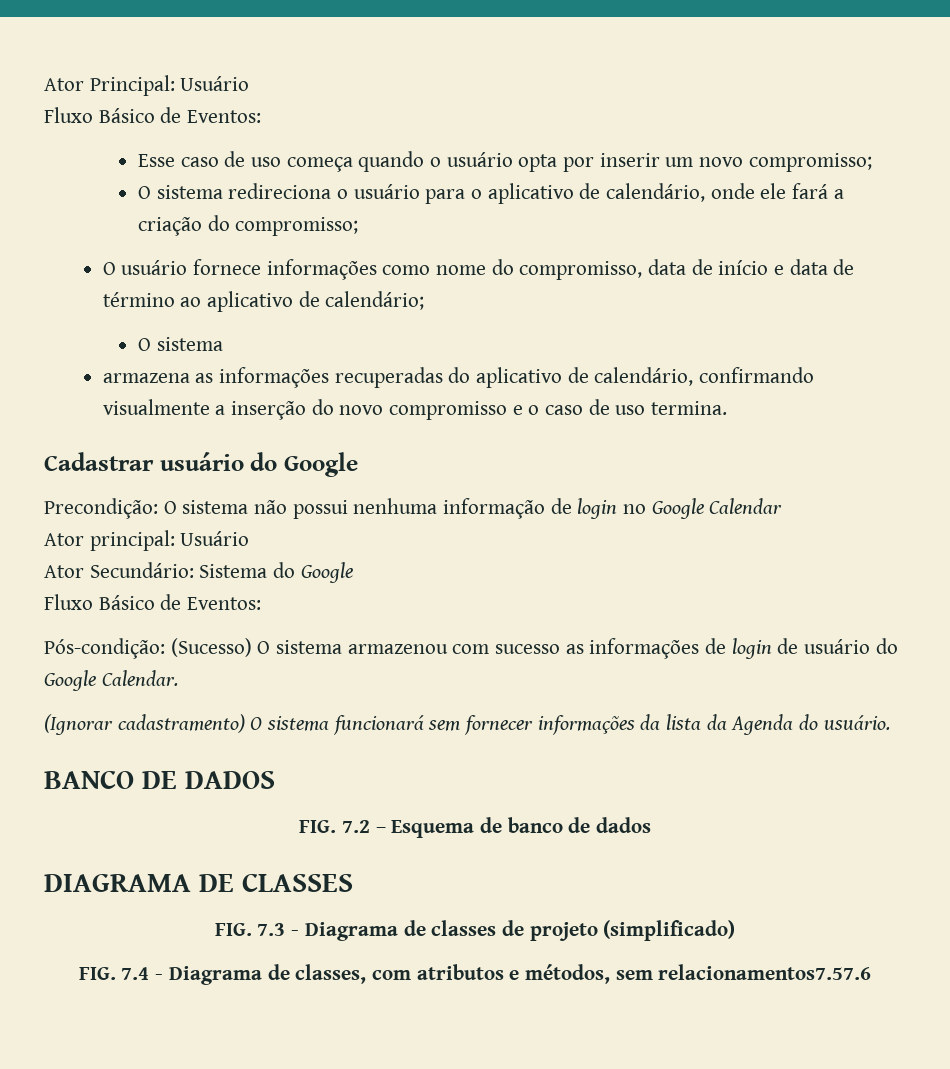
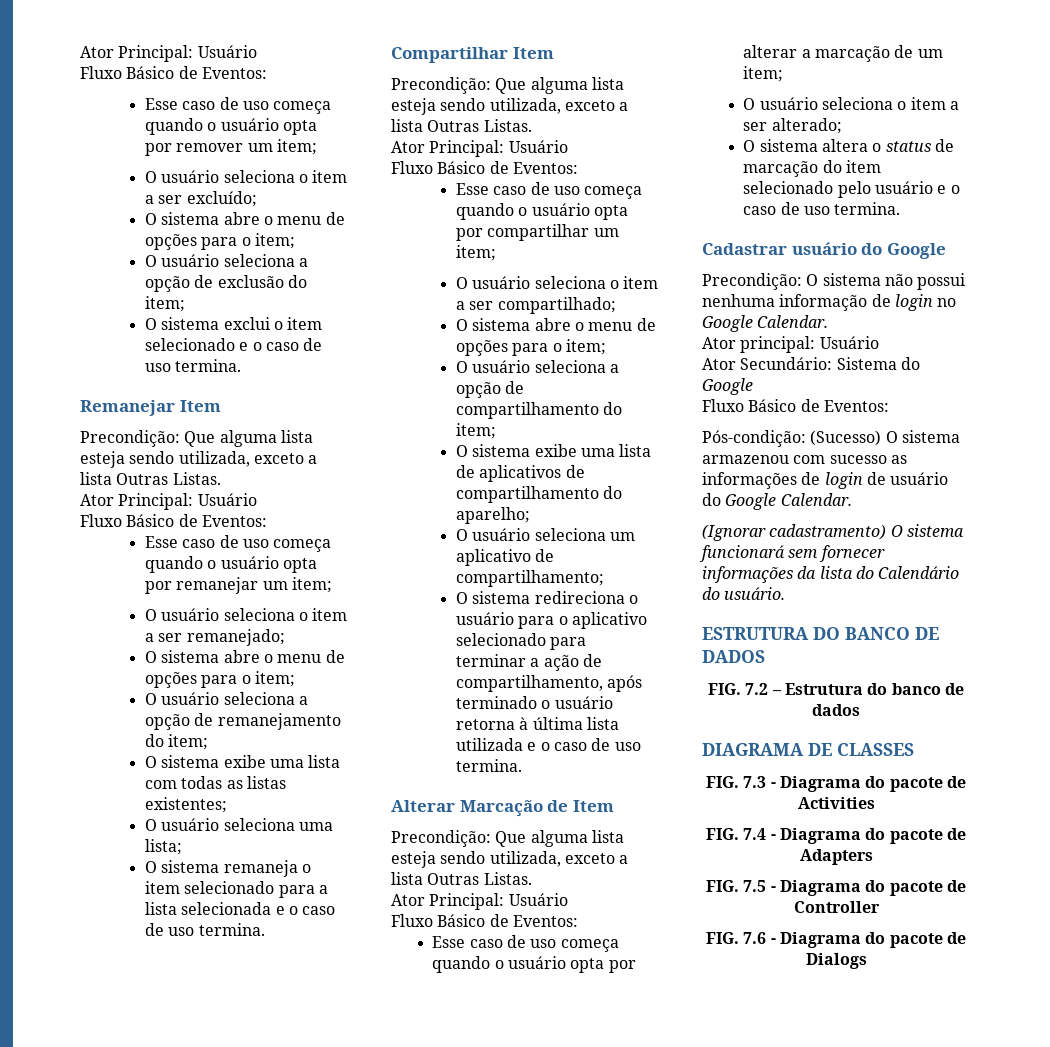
- Esse caso de uso começa quando o usuário opta por inserir um novo compromisso;
+ Esse caso de uso começa quando o usuário opta por remover um item;
+ O usuário seleciona o item a ser excluído;
+ O sistema abre o menu de opções para o item;
+ O usuário seleciona a opção de exclusão do item;
+ O sistema exclui o item selecionado e o caso de uso termina.
+ Remanejar Item
+ Precondição: Que alguma lista esteja sendo utilizada, exceto a lista Outras Listas.
+ Ator Principal: Usuário
+ Fluxo Básico de Eventos:
+ Esse caso de uso começa quando o usuário opta por remanejar um item;
+ O usuário seleciona o item a ser remanejado;
+ O sistema abre o menu de opções para o item;
+ O usuário seleciona a opção de remanejamento do item;
+ O sistema exibe uma lista com todas as listas existentes;
+ O usuário seleciona uma lista;
+ O sistema remaneja o item selecionado para a lista selecionada e o caso de uso termina.
+ Compartilhar Item
+ Precondição: Que alguma lista esteja sendo utilizada, exceto a lista Outras Listas.
+ Ator Principal: Usuário
+ Fluxo Básico de Eventos:
+ Esse caso de uso começa quando o usuário opta por compartilhar um item;
+ O usuário seleciona o item a ser compartilhado;
+ O sistema abre o menu de opções para o item;
+ O usuário seleciona a opção de compartilhamento do item;
+ O sistema exibe uma lista de aplicativos de compartilhamento do aparelho;
+ O usuário seleciona um aplicativo de compartilhamento;
- O sistema redireciona o usuário para o aplicativo de calendário, onde ele fará a criação do compromisso;
- O usuário fornece informações como nome do compromisso, data de início e data de término ao aplicativo de calendário;
- O sistema
- armazena as informações recuperadas do aplicativo de calendário, confirmando visualmente a inserção do novo compromisso e o caso de uso termina.
+ O sistema redireciona o usuário para o aplicativo selecionado para terminar a ação de compartilhamento, após terminado o usuário retorna à última lista utilizada e o caso de uso termina.
+ Alterar Marcação de Item
+ Precondição: Que alguma lista esteja sendo utilizada, exceto a lista Outras Listas.
+ Ator Principal: Usuário
+ Fluxo Básico de Eventos:
+ Esse caso de uso começa quando o usuário opta por alterar a marcação de um item;
+ O usuário seleciona o item a ser alterado;
+ O sistema altera o status de marcação do item selecionado pelo usuário e o caso de uso termina.
- Precondição: O sistema não possui nenhuma informação de login no Google Calendar
+ Precondição: O sistema não possui nenhuma informação de login no Google Calendar.
- (Ignorar cadastramento) O sistema funcionará sem fornecer informações da lista da Agenda do usuário.
+ (Ignorar cadastramento) O sistema funcionará sem fornecer informações da lista do Calendário do usuário.
- BANCO DE DADOS
+ ESTRUTURA DO BANCO DE DADOS
- FIG. 7.2 – Esquema de banco de dados
+ FIG. 7.2 – Estrutura do banco de dados
- FIG. 7.3 - Diagrama de classes de projeto (simplificado)
+ FIG. 7.3 - Diagrama do pacote de Activities
- FIG. 7.4 - Diagrama de classes, com atributos e métodos, sem relacionamentos7.57.6
+ FIG. 7.4 - Diagrama do pacote de Adapters
+ FIG. 7.5 - Diagrama do pacote de Controller
+ FIG. 7.6 - Diagrama do pacote de Dialogs

